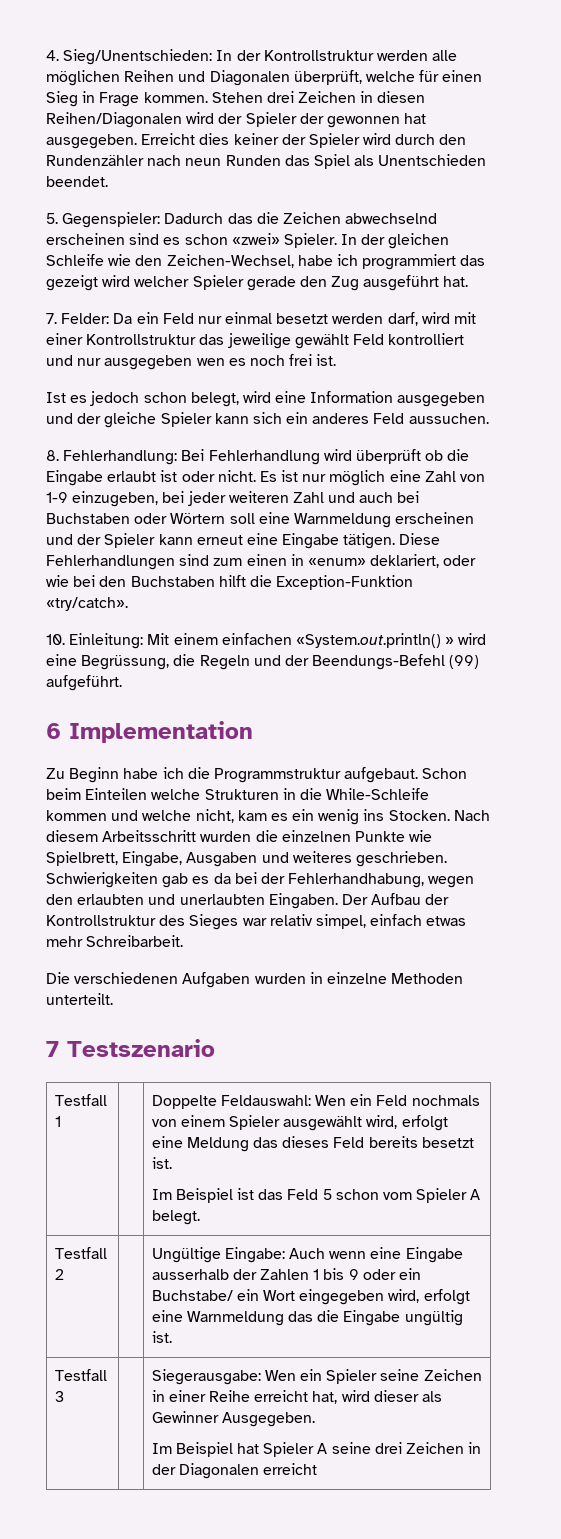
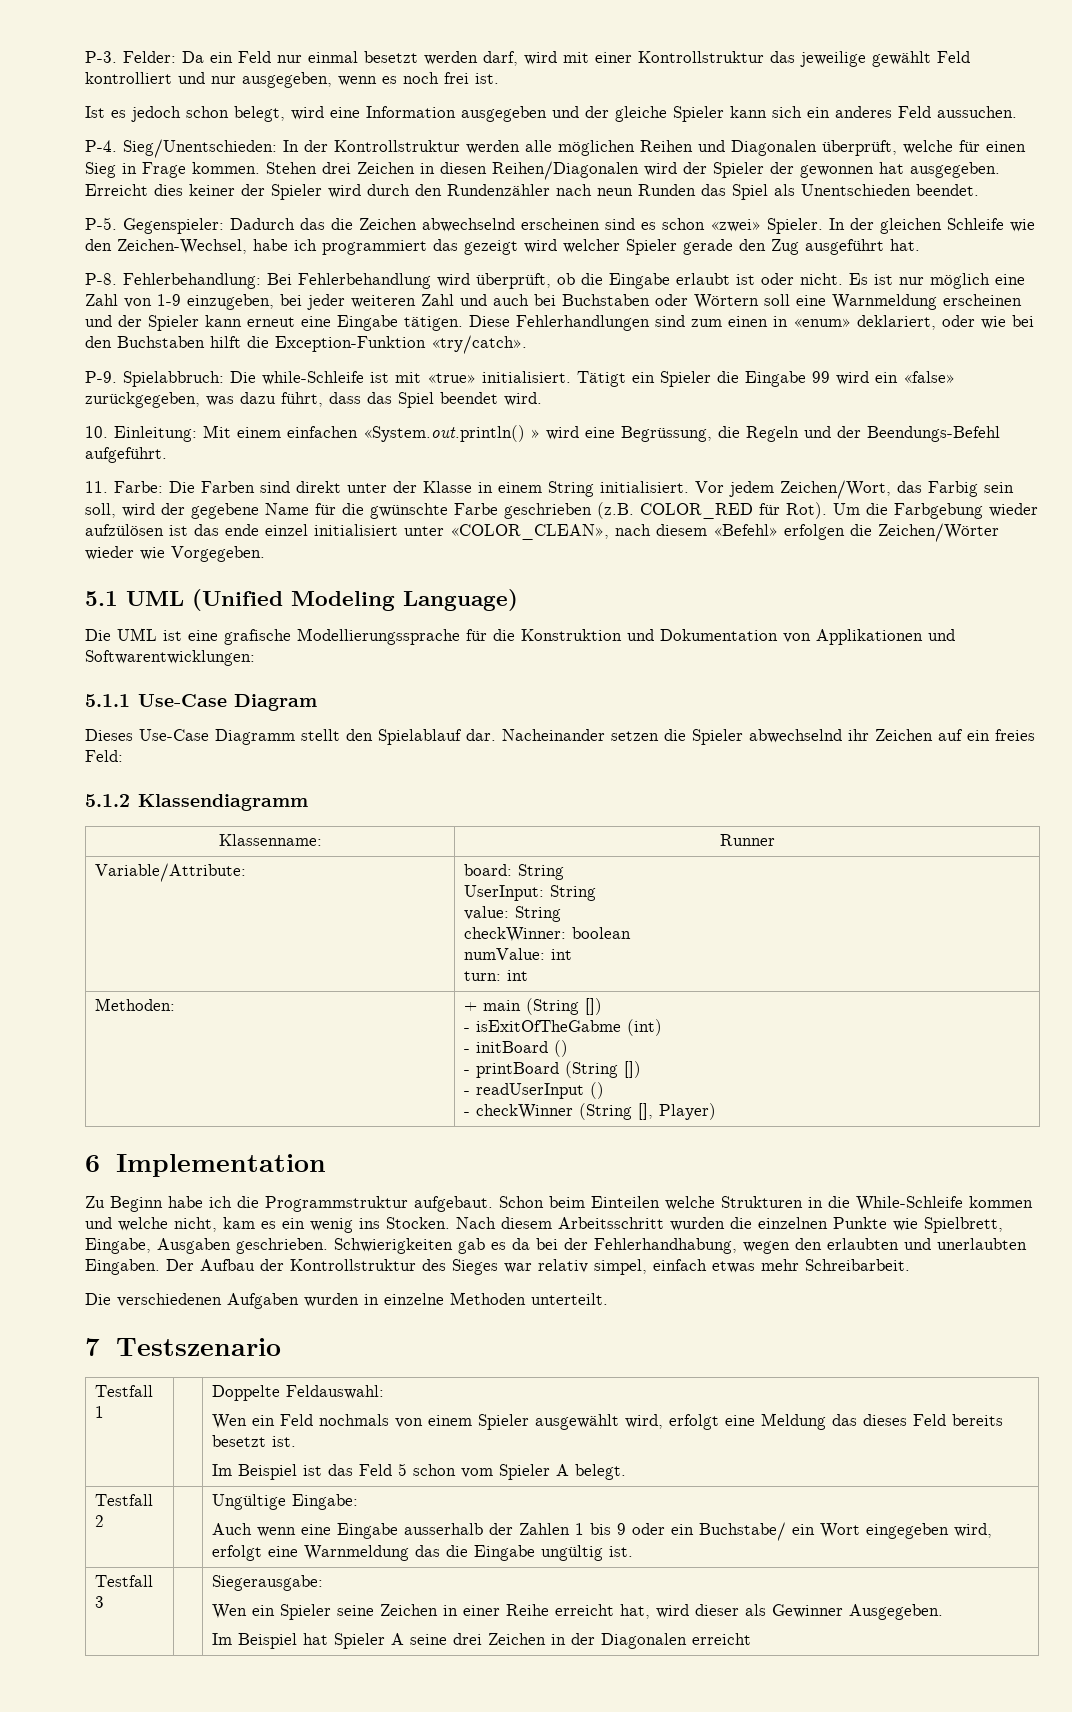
- 4. Sieg/Unentschieden: In der Kontrollstruktur werden alle möglichen Reihen und Diagonalen überprüft, welche für einen Sieg in Frage kommen.
+ P-3. Felder: Da ein Feld nur einmal besetzt werden darf, wird mit einer Kontrollstruktur das jeweilige gewählt Feld kontrolliert und nur ausgegeben, wenn es noch frei ist.
+ Ist es jedoch schon belegt, wird eine Information ausgegeben und der gleiche Spieler kann sich ein anderes Feld aussuchen.
+ P-4. Sieg/Unentschieden: In der Kontrollstruktur werden alle möglichen Reihen und Diagonalen überprüft, welche für einen Sieg in Frage kommen.
- 5. Gegenspieler: Dadurch das die Zeichen abwechselnd erscheinen sind es schon «zwei» Spieler.
+ P-5. Gegenspieler: Dadurch das die Zeichen abwechselnd erscheinen sind es schon «zwei» Spieler.
- 7. Felder: Da ein Feld nur einmal besetzt werden darf, wird mit einer Kontrollstruktur das jeweilige gewählt Feld kontrolliert und nur ausgegeben wen es noch frei ist.
- Ist es jedoch schon belegt, wird eine Information ausgegeben und der gleiche Spieler kann sich ein anderes Feld aussuchen.
- 8. Fehlerhandlung: Bei Fehlerhandlung wird überprüft ob die Eingabe erlaubt ist oder nicht.
+ P-8. Fehlerbehandlung: Bei Fehlerbehandlung wird überprüft, ob die Eingabe erlaubt ist oder nicht.
+ P-9. Spielabbruch: Die while-Schleife ist mit «true» initialisiert. Tätigt ein Spieler die Eingabe 99 wird ein «false» zurückgegeben, was dazu führt, dass das Spiel beendet wird.
- 10. Einleitung: Mit einem einfachen «System.out.println() » wird eine Begrüssung, die Regeln und der Beendungs-Befehl (99) aufgeführt.
+ 10. Einleitung: Mit einem einfachen «System.out.println() » wird eine Begrüssung, die Regeln und der Beendungs-Befehl aufgeführt.
+ 11. Farbe: Die Farben sind direkt unter der Klasse in einem String initialisiert. Vor jedem Zeichen/Wort, das Farbig sein soll, wird der gegebene Name für die gwünschte Farbe geschrieben (z.B. COLOR_RED für Rot). Um die Farbgebung wieder aufzülösen ist das ende einzel initialisiert unter «COLOR_CLEAN», nach diesem «Befehl» erfolgen die Zeichen/Wörter wieder wie Vorgegeben.
+ 5.1 UML (Unified Modeling Language)
+ Die UML ist eine grafische Modellierungssprache für die Konstruktion und Dokumentation von Applikationen und Softwarentwicklungen:
+ 5.1.1 Use-Case Diagram
+ Dieses Use-Case Diagramm stellt den Spielablauf dar. Nacheinander setzen die Spieler abwechselnd ihr Zeichen auf ein freies Feld:
+ 5.1.2 Klassendiagramm
+ Klassenname: | Runner
+ Variable/Attribute: | board: String
+ UserInput: String
+ value: String
+ checkWinner: boolean
+ numValue: int
+ turn: int
+ Methoden: | + main (String [])
+ - isExitOfTheGabme (int)
+ - initBoard ()
+ - printBoard (String [])
+ - readUserInput ()
+ - checkWinner (String [], Player)
- Nach diesem Arbeitsschritt wurden die einzelnen Punkte wie Spielbrett, Eingabe, Ausgaben und weiteres geschrieben.
+ Nach diesem Arbeitsschritt wurden die einzelnen Punkte wie Spielbrett, Eingabe, Ausgaben geschrieben.
- Testfall 1 | | Doppelte Feldauswahl: Wen ein Feld nochmals von einem Spieler ausgewählt wird, erfolgt eine Meldung das dieses Feld bereits besetzt ist.
+ Testfall 1 | | Doppelte Feldauswahl:
+ Wen ein Feld nochmals von einem Spieler ausgewählt wird, erfolgt eine Meldung das dieses Feld bereits besetzt ist.
- Testfall 2 | | Ungültige Eingabe: Auch wenn eine Eingabe ausserhalb der Zahlen 1 bis 9 oder ein Buchstabe/ ein Wort eingegeben wird, erfolgt eine Warnmeldung das die Eingabe ungültig ist.
+ Testfall 2 | | Ungültige Eingabe:
+ Auch wenn eine Eingabe ausserhalb der Zahlen 1 bis 9 oder ein Buchstabe/ ein Wort eingegeben wird, erfolgt eine Warnmeldung das die Eingabe ungültig ist.
- Testfall 3 | | Siegerausgabe: Wen ein Spieler seine Zeichen in einer Reihe erreicht hat, wird dieser als Gewinner Ausgegeben.
+ Testfall 3 | | Siegerausgabe:
+ Wen ein Spieler seine Zeichen in einer Reihe erreicht hat, wird dieser als Gewinner Ausgegeben.

